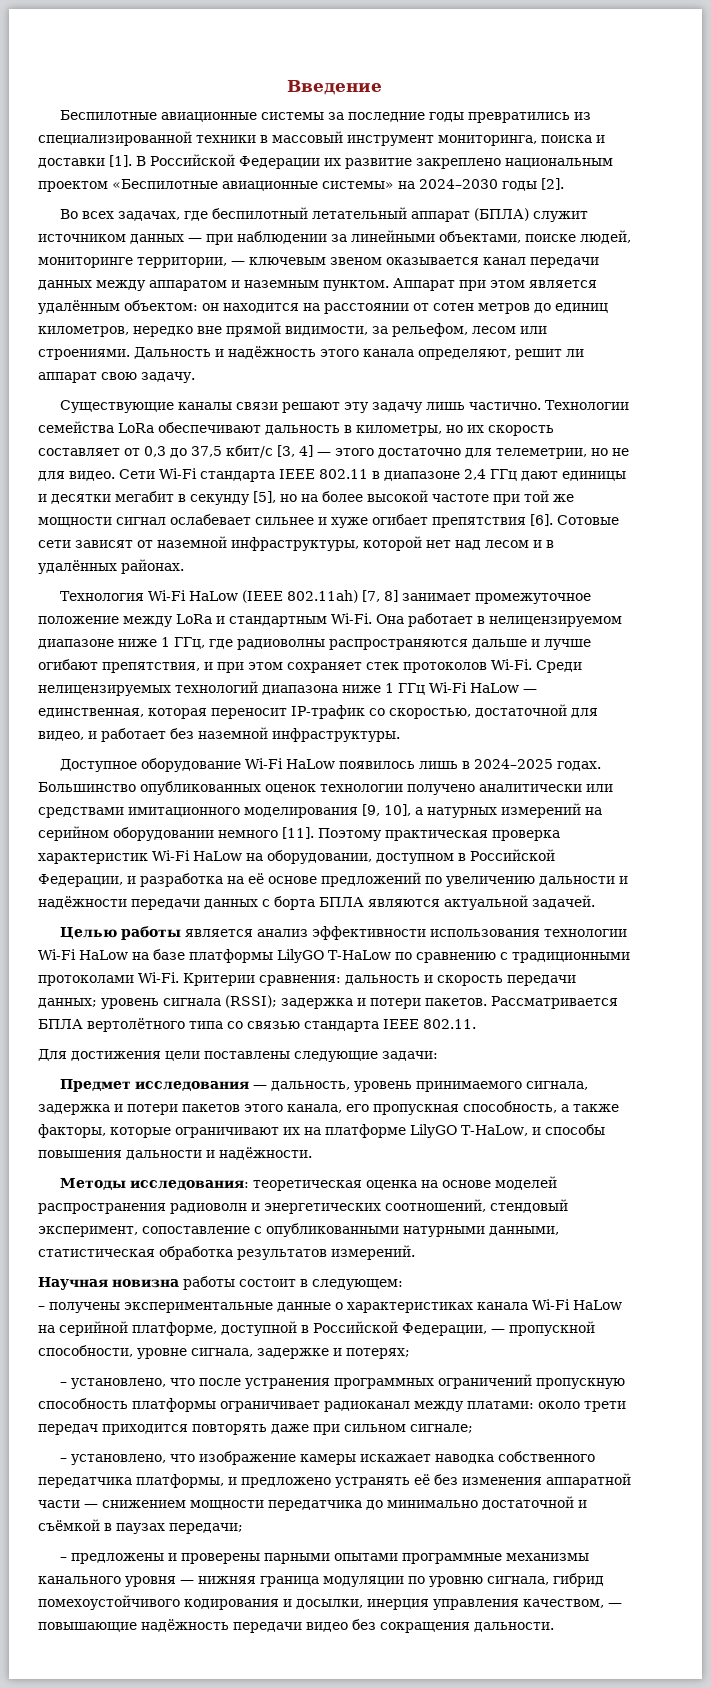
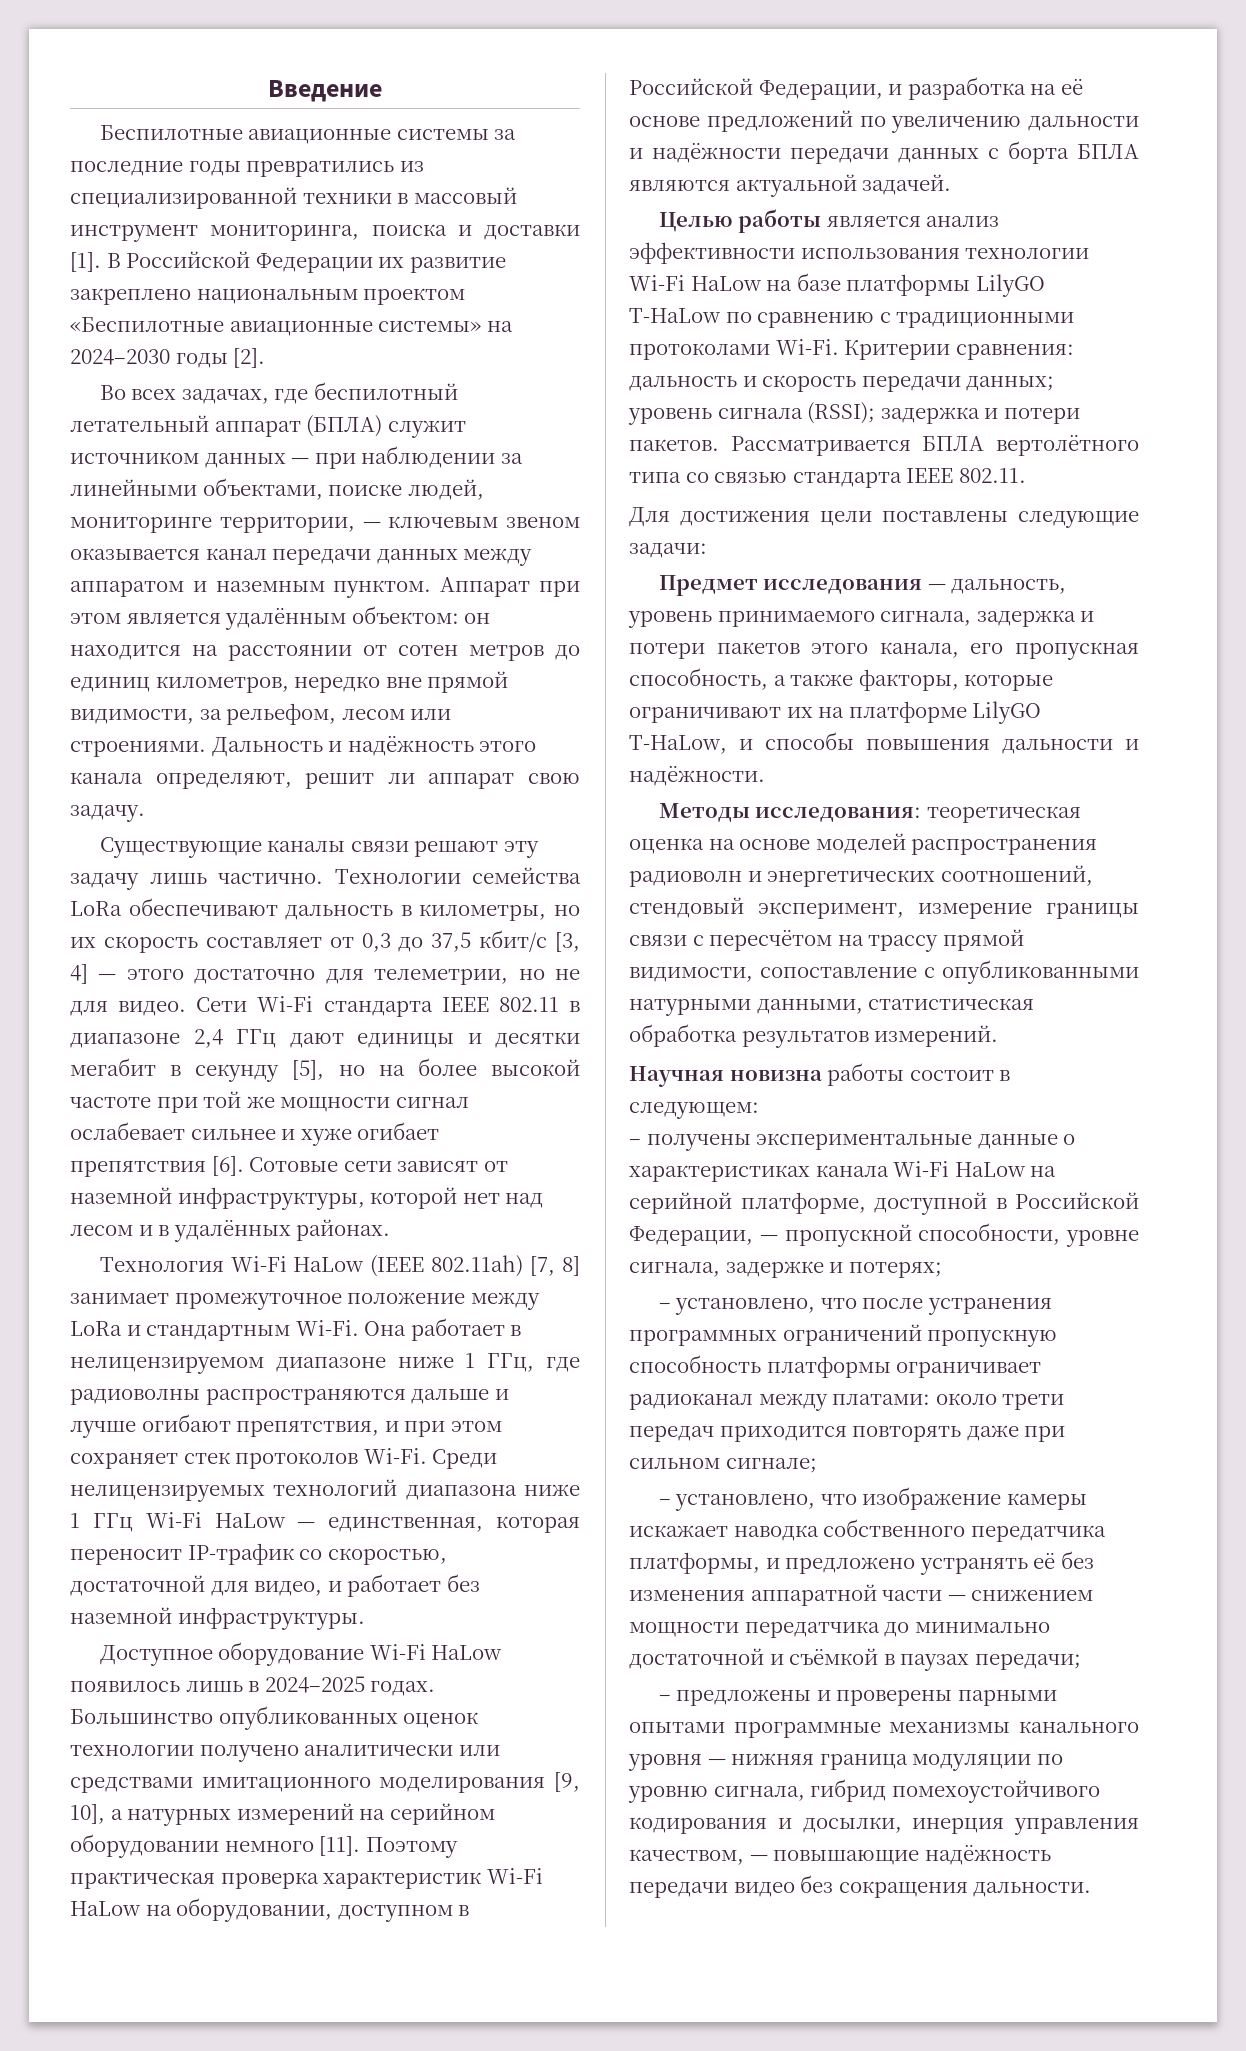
- Методы исследования: теоретическая оценка на основе моделей распространения радиоволн и энергетических соотношений, стендовый эксперимент, сопоставление с опубликованными натурными данными, статистическая обработка результатов измерений.
+ Методы исследования: теоретическая оценка на основе моделей распространения радиоволн и энергетических соотношений, стендовый эксперимент, измерение границы связи с пересчётом на трассу прямой видимости, сопоставление с опубликованными натурными данными, статистическая обработка результатов измерений.

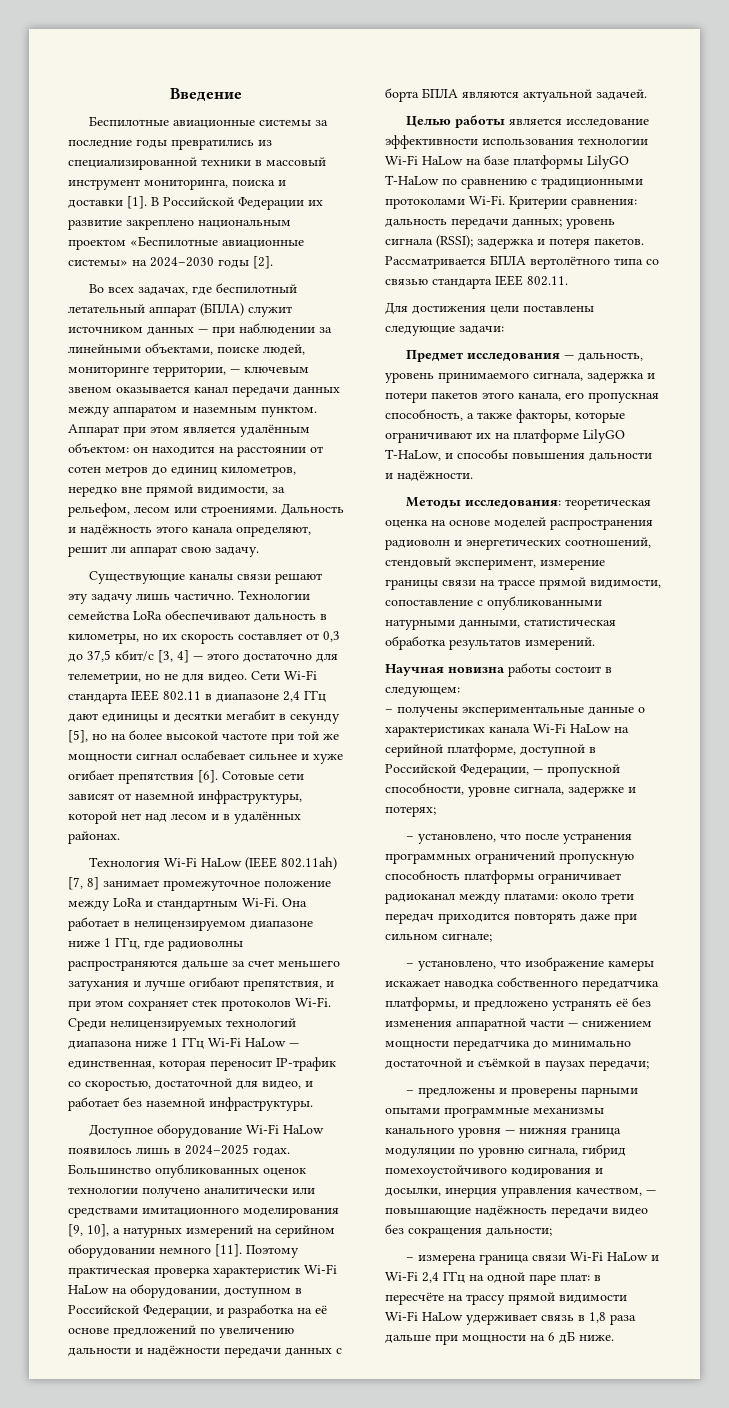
- Она работает в нелицензируемом диапазоне ниже 1 ГГц, где радиоволны распространяются дальше и лучше огибают препятствия, и при этом сохраняет стек протоколов Wi-Fi.
+ Она работает в нелицензируемом диапазоне ниже 1 ГГц, где радиоволны распространяются дальше за счет меньшего затухания и лучше огибают препятствия, и при этом сохраняет стек протоколов Wi-Fi.
- Целью работы является анализ эффективности использования технологии Wi-Fi HaLow на базе платформы LilyGO T-HaLow по сравнению с традиционными протоколами Wi-Fi.
+ Целью работы является исследование эффективности использования технологии Wi-Fi HaLow на базе платформы LilyGO T-HaLow по сравнению с традиционными протоколами Wi-Fi.
- Критерии сравнения: дальность и скорость передачи данных; уровень сигнала (RSSI); задержка и потери пакетов.
+ Критерии сравнения: дальность передачи данных; уровень сигнала (RSSI); задержка и потеря пакетов.
- Методы исследования: теоретическая оценка на основе моделей распространения радиоволн и энергетических соотношений, стендовый эксперимент, измерение границы связи с пересчётом на трассу прямой видимости, сопоставление с опубликованными натурными данными, статистическая обработка результатов измерений.
+ Методы исследования: теоретическая оценка на основе моделей распространения радиоволн и энергетических соотношений, стендовый эксперимент, измерение границы связи на трассе прямой видимости, сопоставление с опубликованными натурными данными, статистическая обработка результатов измерений.
- – предложены и проверены парными опытами программные механизмы канального уровня — нижняя граница модуляции по уровню сигнала, гибрид помехоустойчивого кодирования и досылки, инерция управления качеством, — повышающие надёжность передачи видео без сокращения дальности.
+ – предложены и проверены парными опытами программные механизмы канального уровня — нижняя граница модуляции по уровню сигнала, гибрид помехоустойчивого кодирования и досылки, инерция управления качеством, — повышающие надёжность передачи видео без сокращения дальности;
+ – измерена граница связи Wi-Fi HaLow и Wi-Fi 2,4 ГГц на одной паре плат: в пересчёте на трассу прямой видимости Wi-Fi HaLow удерживает связь в 1,8 раза дальше при мощности на 6 дБ ниже.

